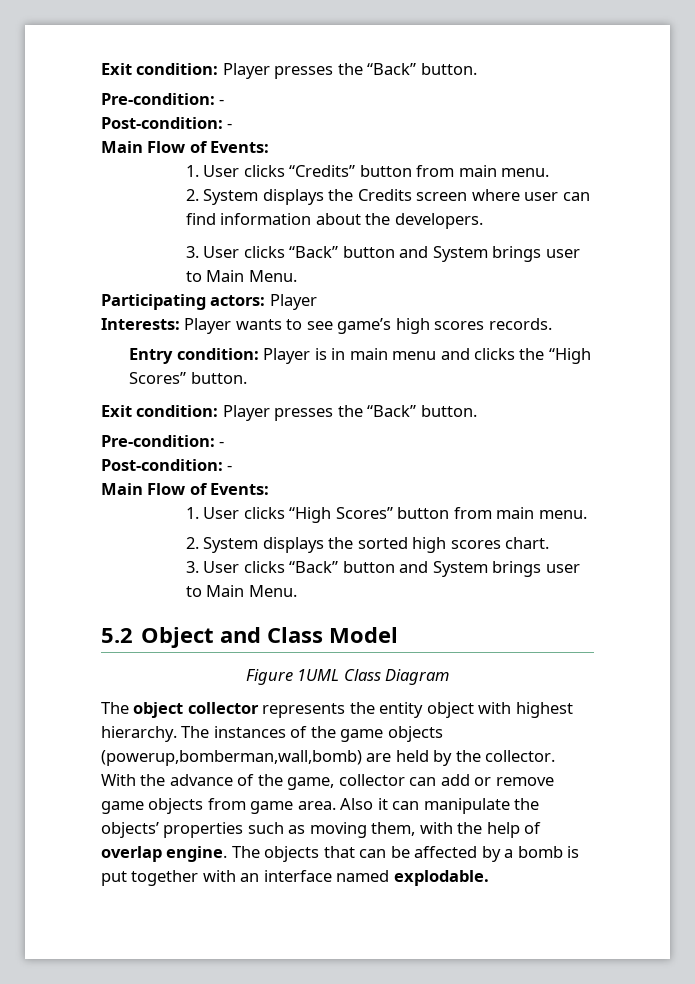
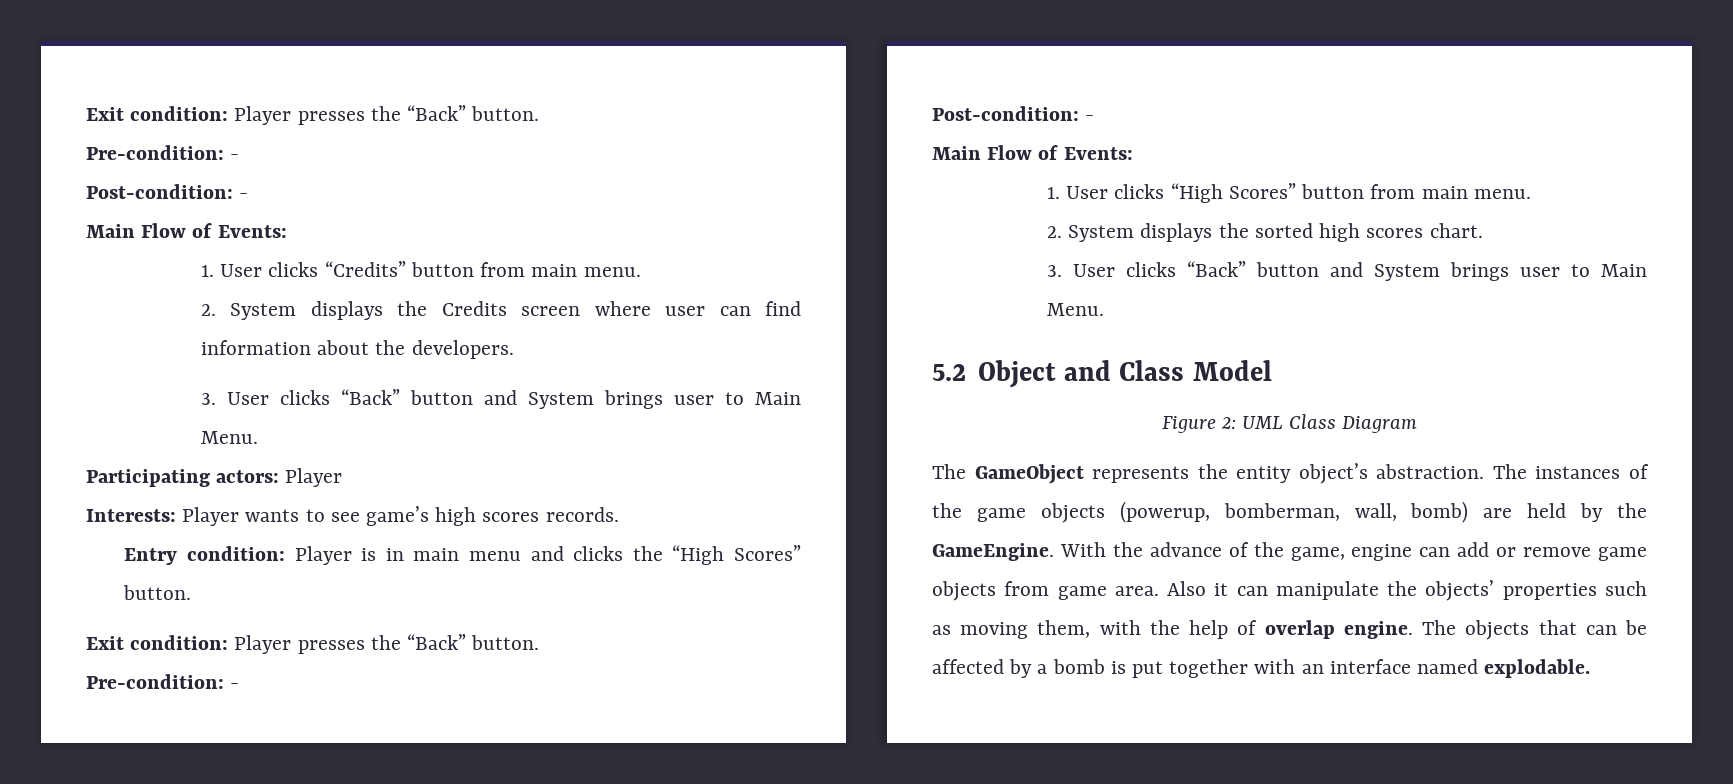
- Figure 1UML Class Diagram
+ Figure 2: UML Class Diagram
- The object collector represents the entity object with highest hierarchy.
+ The GameObject represents the entity object’s abstraction.
- The instances of the game objects (powerup,bomberman,wall,bomb) are held by the collector.
+ The instances of the game objects (powerup, bomberman, wall, bomb) are held by the GameEngine.
- With the advance of the game, collector can add or remove game objects from game area.
+ With the advance of the game, engine can add or remove game objects from game area.

